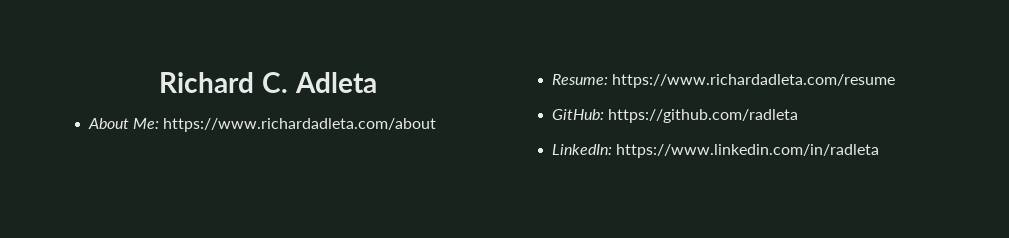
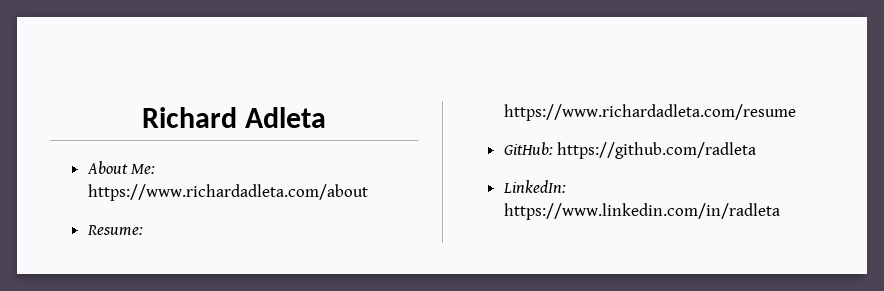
- Richard C. Adleta
+ Richard Adleta

